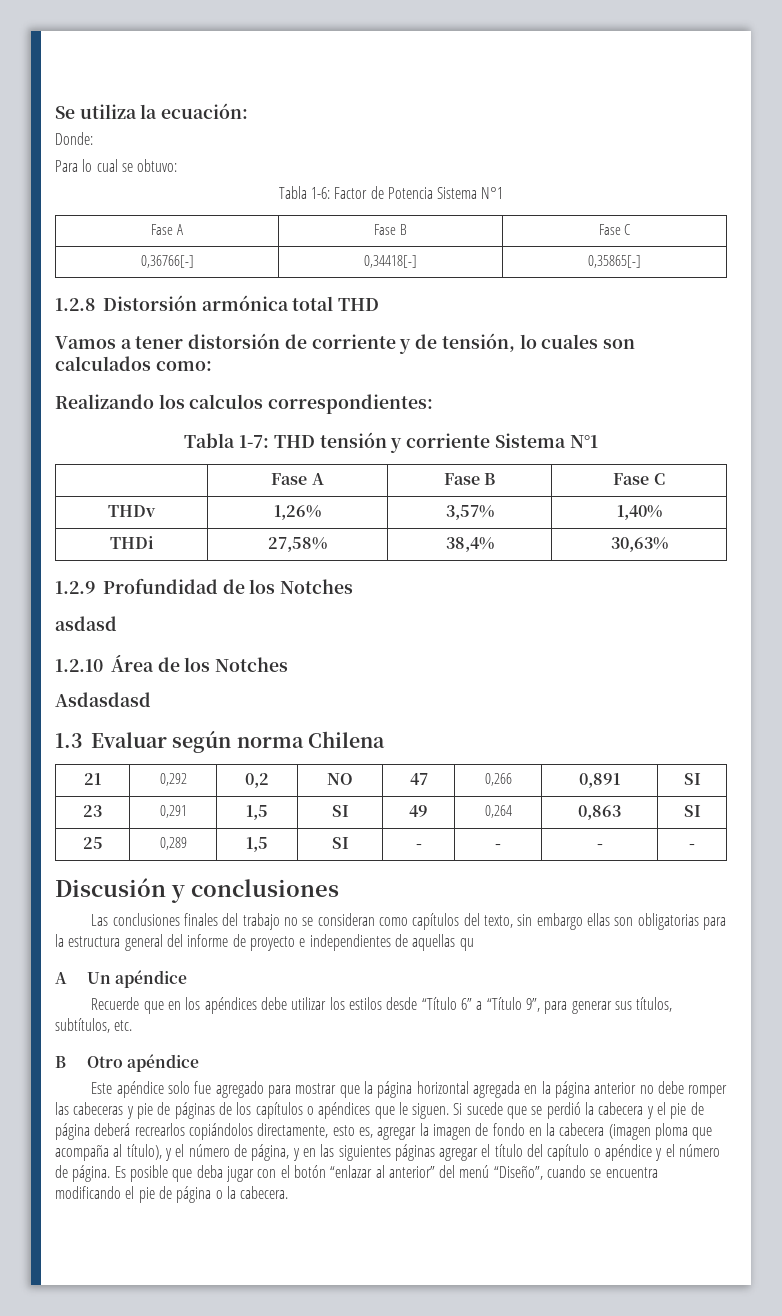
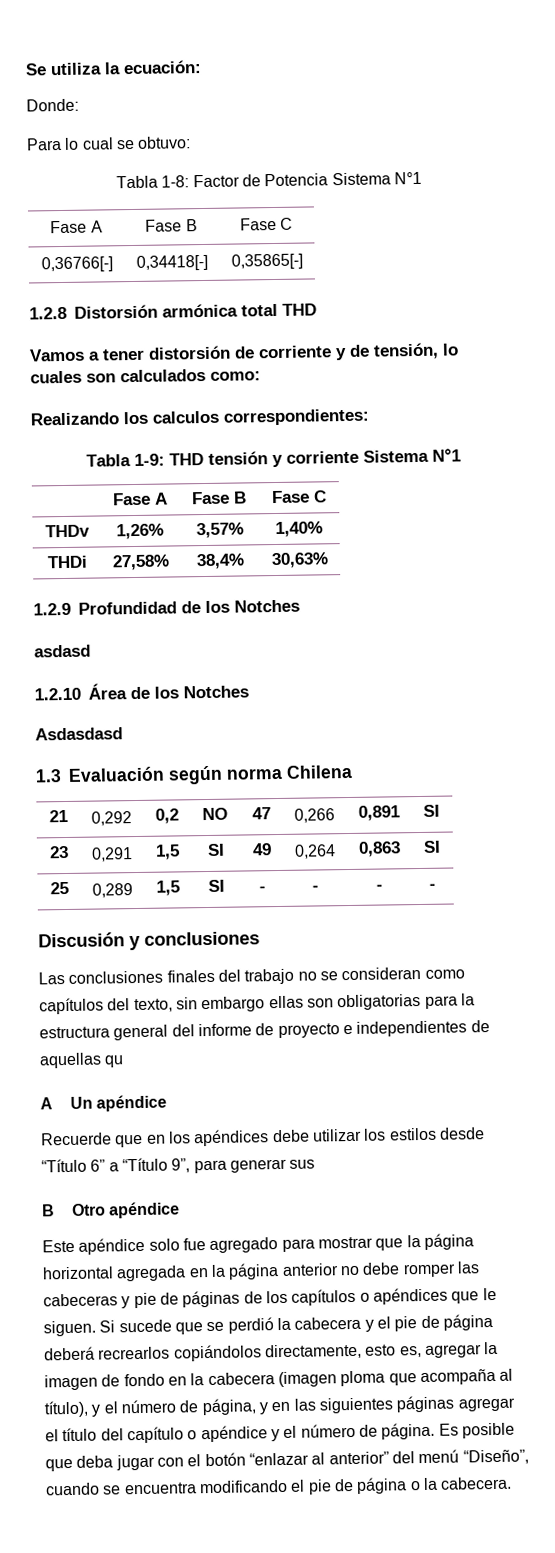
- Tabla 1-6: Factor de Potencia Sistema N°1
+ Tabla 1-8: Factor de Potencia Sistema N°1
- Tabla 1-7: THD tensión y corriente Sistema N°1
+ Tabla 1-9: THD tensión y corriente Sistema N°1
- 1.3 Evaluar según norma Chilena
+ 1.3 Evaluación según norma Chilena
- Recuerde que en los apéndices debe utilizar los estilos desde “Título 6” a “Título 9”, para generar sus títulos, subtítulos, etc.
+ Recuerde que en los apéndices debe utilizar los estilos desde “Título 6” a “Título 9”, para generar sus

